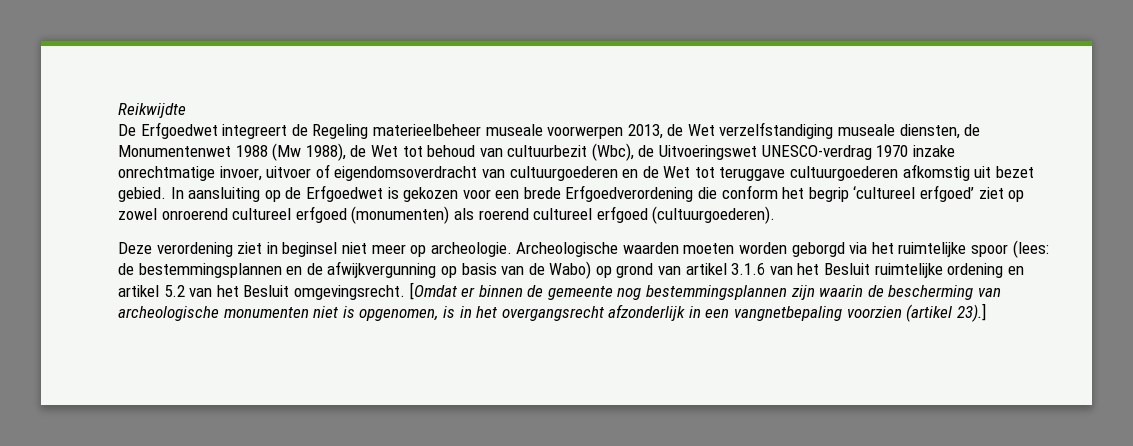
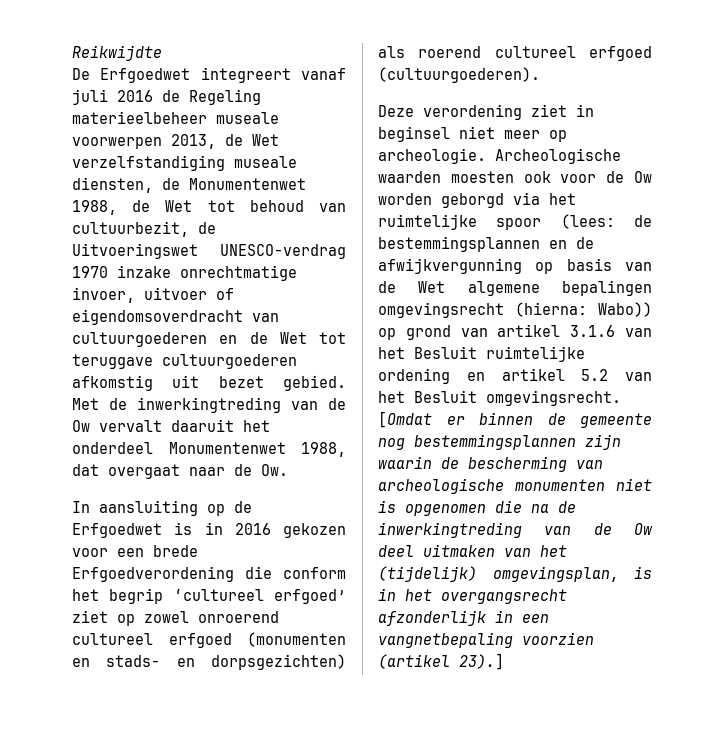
- De Erfgoedwet integreert de Regeling materieelbeheer museale voorwerpen 2013, de Wet verzelfstandiging museale diensten, de Monumentenwet 1988 (Mw 1988), de Wet tot behoud van cultuurbezit (Wbc), de Uitvoeringswet UNESCO-verdrag 1970 inzake onrechtmatige invoer, uitvoer of eigendomsoverdracht van cultuurgoederen en de Wet tot teruggave cultuurgoederen afkomstig uit bezet gebied. In aansluiting op de Erfgoedwet is gekozen voor een brede Erfgoedverordening die conform het begrip ‘cultureel erfgoed’ ziet op zowel onroerend cultureel erfgoed (monumenten) als roerend cultureel erfgoed (cultuurgoederen).
+ De Erfgoedwet integreert vanaf juli 2016 de Regeling materieelbeheer museale voorwerpen 2013, de Wet verzelfstandiging museale diensten, de Monumentenwet 1988, de Wet tot behoud van cultuurbezit, de Uitvoeringswet UNESCO-verdrag 1970 inzake onrechtmatige invoer, uitvoer of eigendomsoverdracht van cultuurgoederen en de Wet tot teruggave cultuurgoederen afkomstig uit bezet gebied. Met de inwerkingtreding van de Ow vervalt daaruit het onderdeel Monumentenwet 1988, dat overgaat naar de Ow.
+ In aansluiting op de Erfgoedwet is in 2016 gekozen voor een brede Erfgoedverordening die conform het begrip ‘cultureel erfgoed’ ziet op zowel onroerend cultureel erfgoed (monumenten en stads- en dorpsgezichten) als roerend cultureel erfgoed (cultuurgoederen).
- Archeologische waarden moeten worden geborgd via het ruimtelijke spoor (lees: de bestemmingsplannen en de afwijkvergunning op basis van de Wabo) op grond van artikel 3.1.6 van het Besluit ruimtelijke ordening en artikel 5.2 van het Besluit omgevingsrecht.
+ Archeologische waarden moesten ook voor de Ow worden geborgd via het ruimtelijke spoor (lees: de bestemmingsplannen en de afwijkvergunning op basis van de Wet algemene bepalingen omgevingsrecht (hierna: Wabo)) op grond van artikel 3.1.6 van het Besluit ruimtelijke ordening en artikel 5.2 van het Besluit omgevingsrecht.
- [Omdat er binnen de gemeente nog bestemmingsplannen zijn waarin de bescherming van archeologische monumenten niet is opgenomen, is in het overgangsrecht afzonderlijk in een vangnetbepaling voorzien (artikel 23).]
+ [Omdat er binnen de gemeente nog bestemmingsplannen zijn waarin de bescherming van archeologische monumenten niet is opgenomen die na de inwerkingtreding van de Ow deel uitmaken van het (tijdelijk) omgevingsplan, is in het overgangsrecht afzonderlijk in een vangnetbepaling voorzien (artikel 23).]

